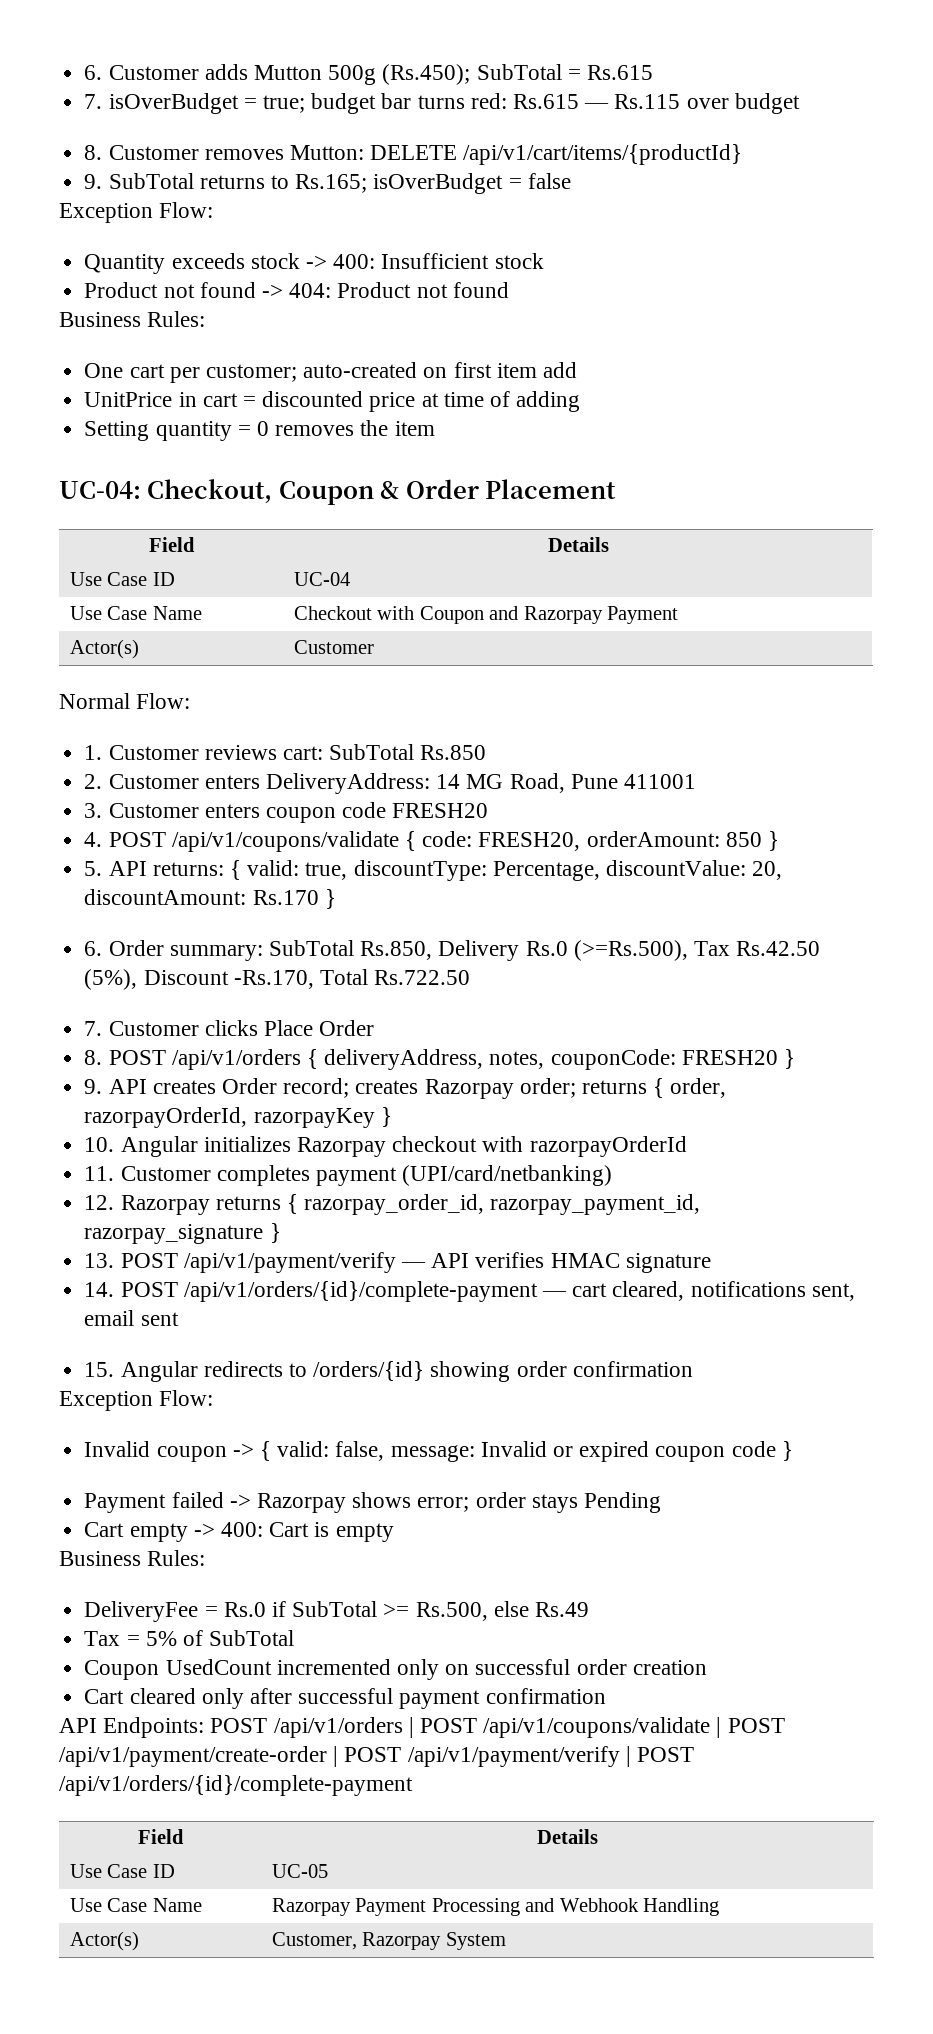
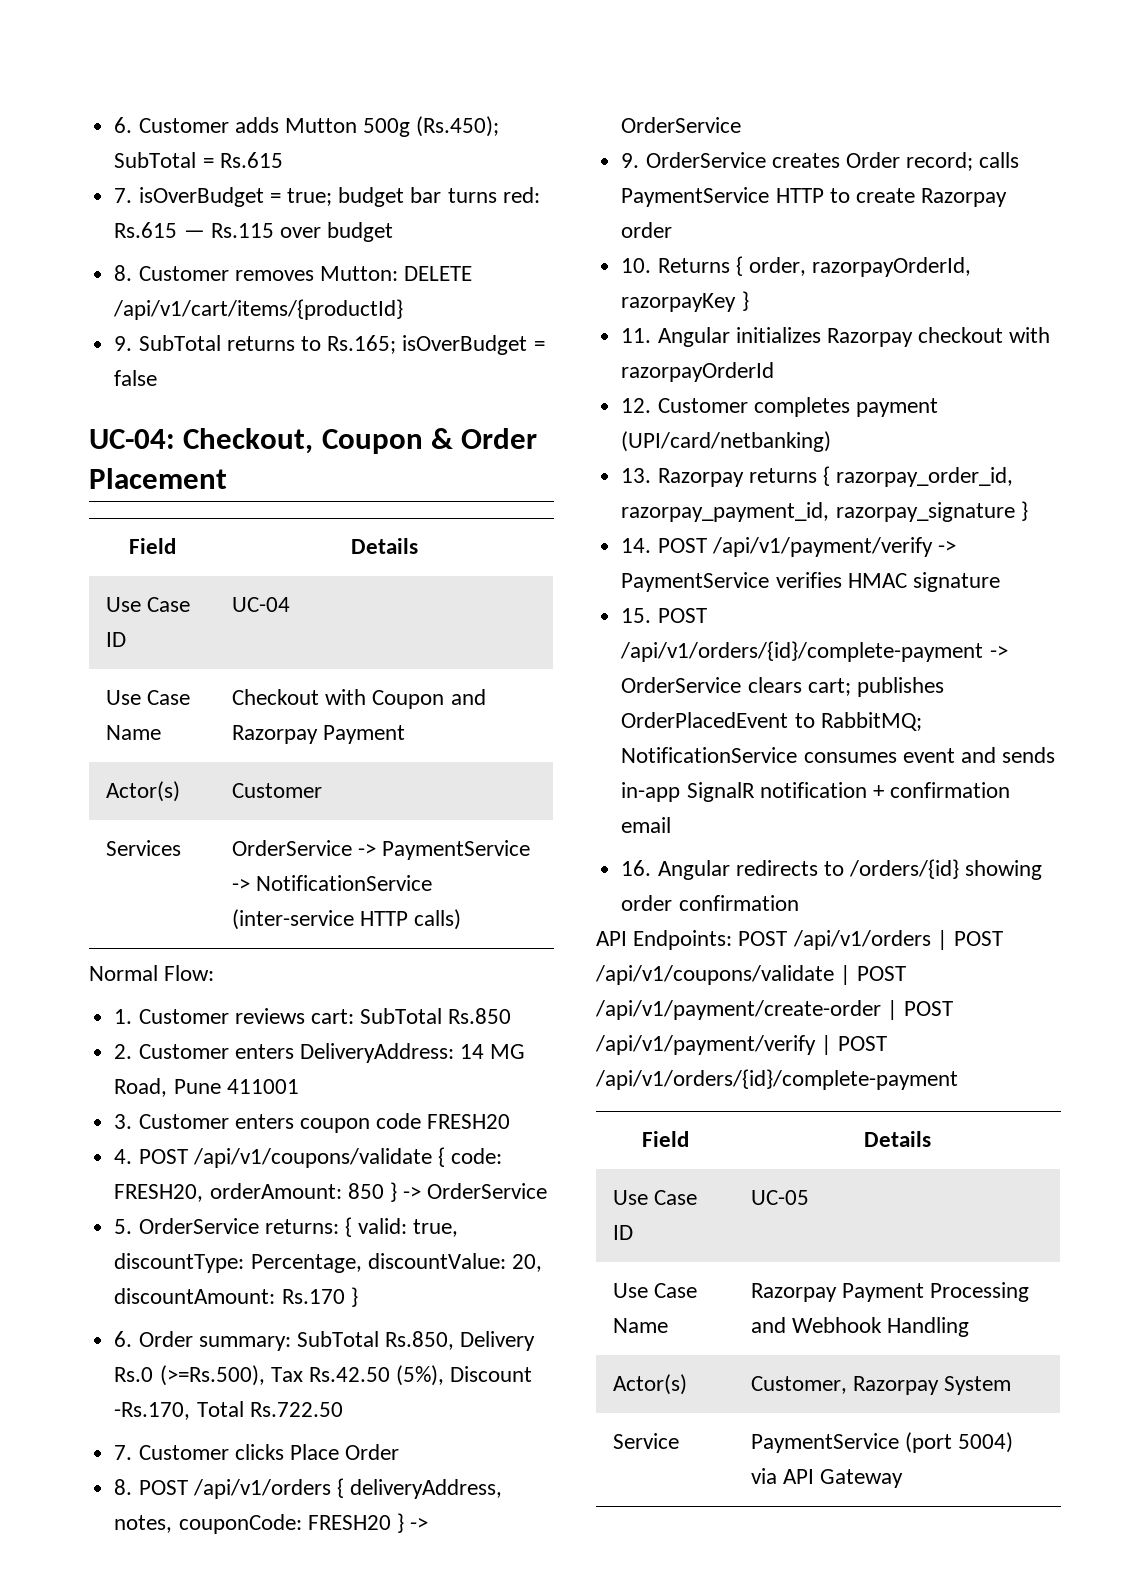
  9. SubTotal returns to Rs.165; isOverBudget = false
- Exception Flow:
- Quantity exceeds stock -> 400: Insufficient stock
- Product not found -> 404: Product not found
- Business Rules:
- One cart per customer; auto-created on first item add
- UnitPrice in cart = discounted price at time of adding
- Setting quantity = 0 removes the item
+ Services | OrderService -> PaymentService -> NotificationService (inter-service HTTP calls)
- 4. POST /api/v1/coupons/validate { code: FRESH20, orderAmount: 850 }
+ 4. POST /api/v1/coupons/validate { code: FRESH20, orderAmount: 850 } -> OrderService
- 5. API returns: { valid: true, discountType: Percentage, discountValue: 20, discountAmount: Rs.170 }
+ 5. OrderService returns: { valid: true, discountType: Percentage, discountValue: 20, discountAmount: Rs.170 }
- 8. POST /api/v1/orders { deliveryAddress, notes, couponCode: FRESH20 }
- 9. API creates Order record; creates Razorpay order; returns { order, razorpayOrderId, razorpayKey }
+ 8. POST /api/v1/orders { deliveryAddress, notes, couponCode: FRESH20 } -> OrderService
+ 9. OrderService creates Order record; calls PaymentService HTTP to create Razorpay order
+ 10. Returns { order, razorpayOrderId, razorpayKey }
- 10. Angular initializes Razorpay checkout with razorpayOrderId
+ 11. Angular initializes Razorpay checkout with razorpayOrderId
- 11. Customer completes payment (UPI/card/netbanking)
+ 12. Customer completes payment (UPI/card/netbanking)
- 12. Razorpay returns { razorpay_order_id, razorpay_payment_id, razorpay_signature }
+ 13. Razorpay returns { razorpay_order_id, razorpay_payment_id, razorpay_signature }
- 13. POST /api/v1/payment/verify — API verifies HMAC signature
+ 14. POST /api/v1/payment/verify -> PaymentService verifies HMAC signature
- 14. POST /api/v1/orders/{id}/complete-payment — cart cleared, notifications sent, email sent
- 15. Angular redirects to /orders/{id} showing order confirmation
- Exception Flow:
- Invalid coupon -> { valid: false, message: Invalid or expired coupon code }
- Payment failed -> Razorpay shows error; order stays Pending
- Cart empty -> 400: Cart is empty
- Business Rules:
- DeliveryFee = Rs.0 if SubTotal >= Rs.500, else Rs.49
- Tax = 5% of SubTotal
- Coupon UsedCount incremented only on successful order creation
- Cart cleared only after successful payment confirmation
+ 15. POST /api/v1/orders/{id}/complete-payment -> OrderService clears cart; publishes OrderPlacedEvent to RabbitMQ; NotificationService consumes event and sends in-app SignalR notification + confirmation email
+ 16. Angular redirects to /orders/{id} showing order confirmation
+ Service | PaymentService (port 5004) via API Gateway

